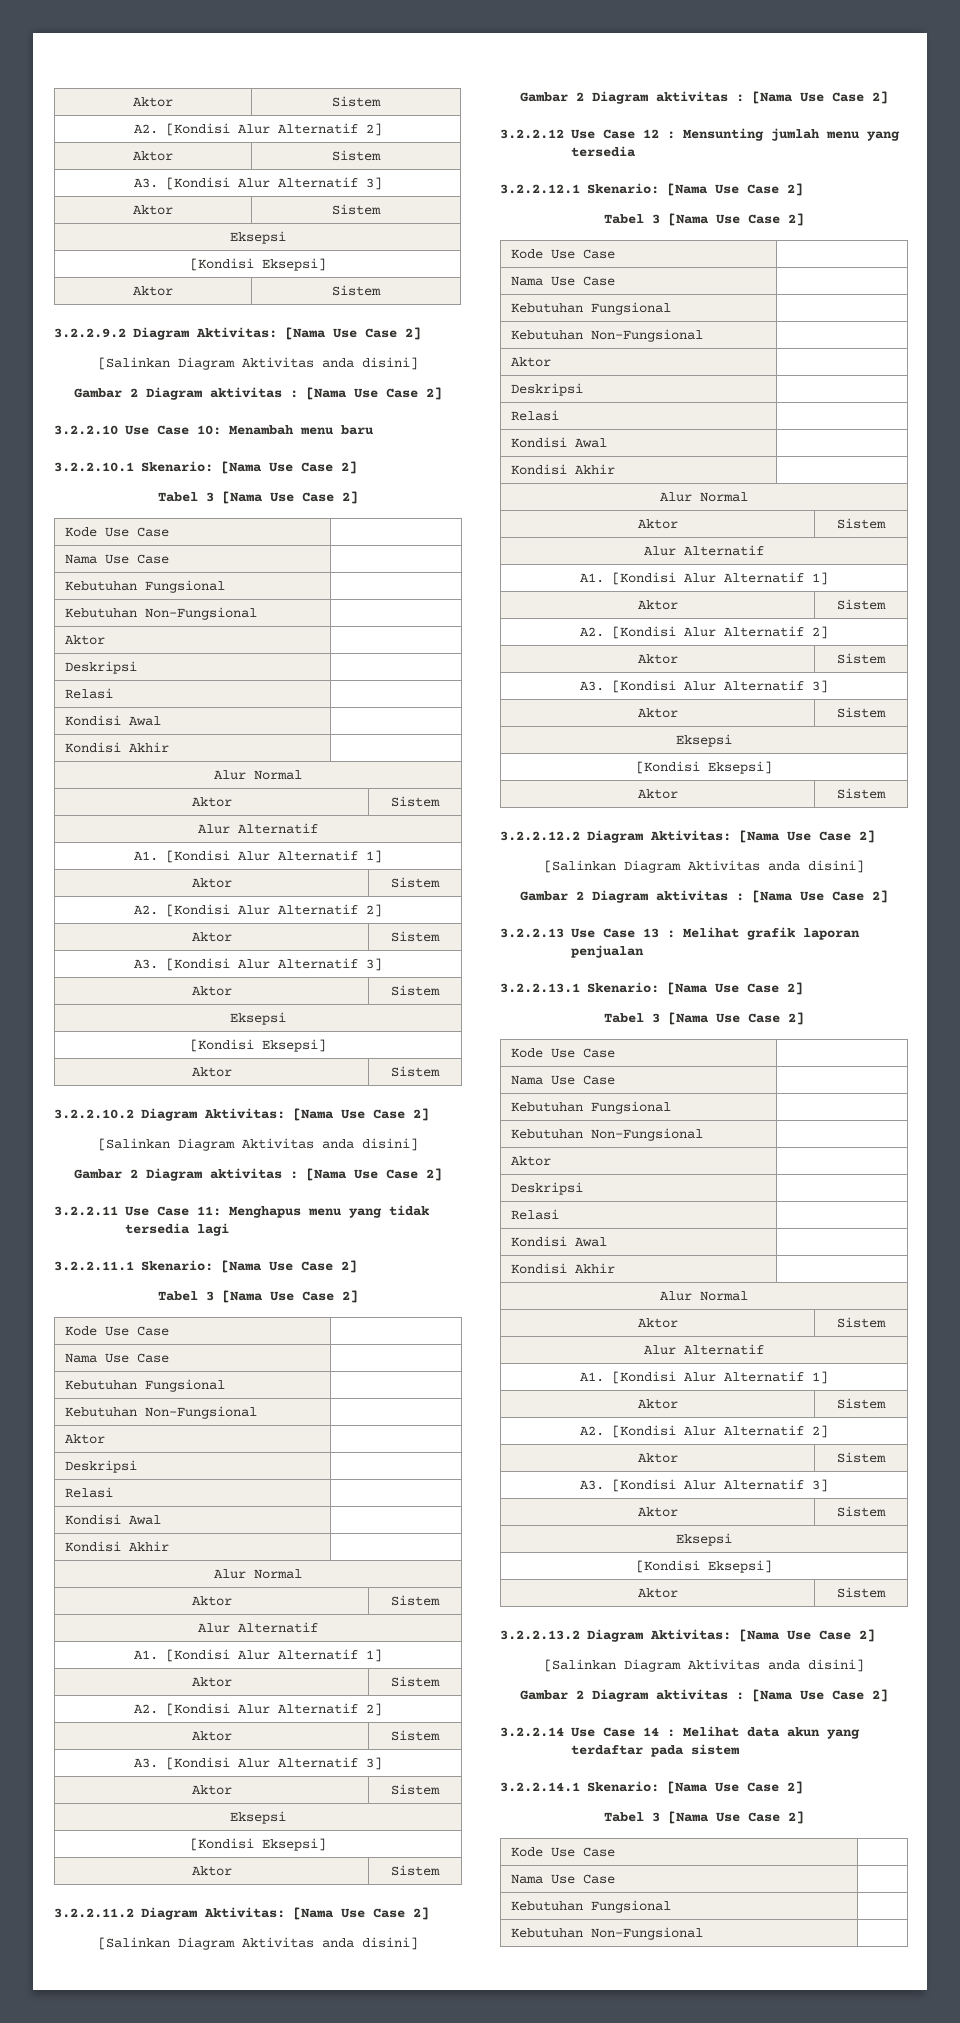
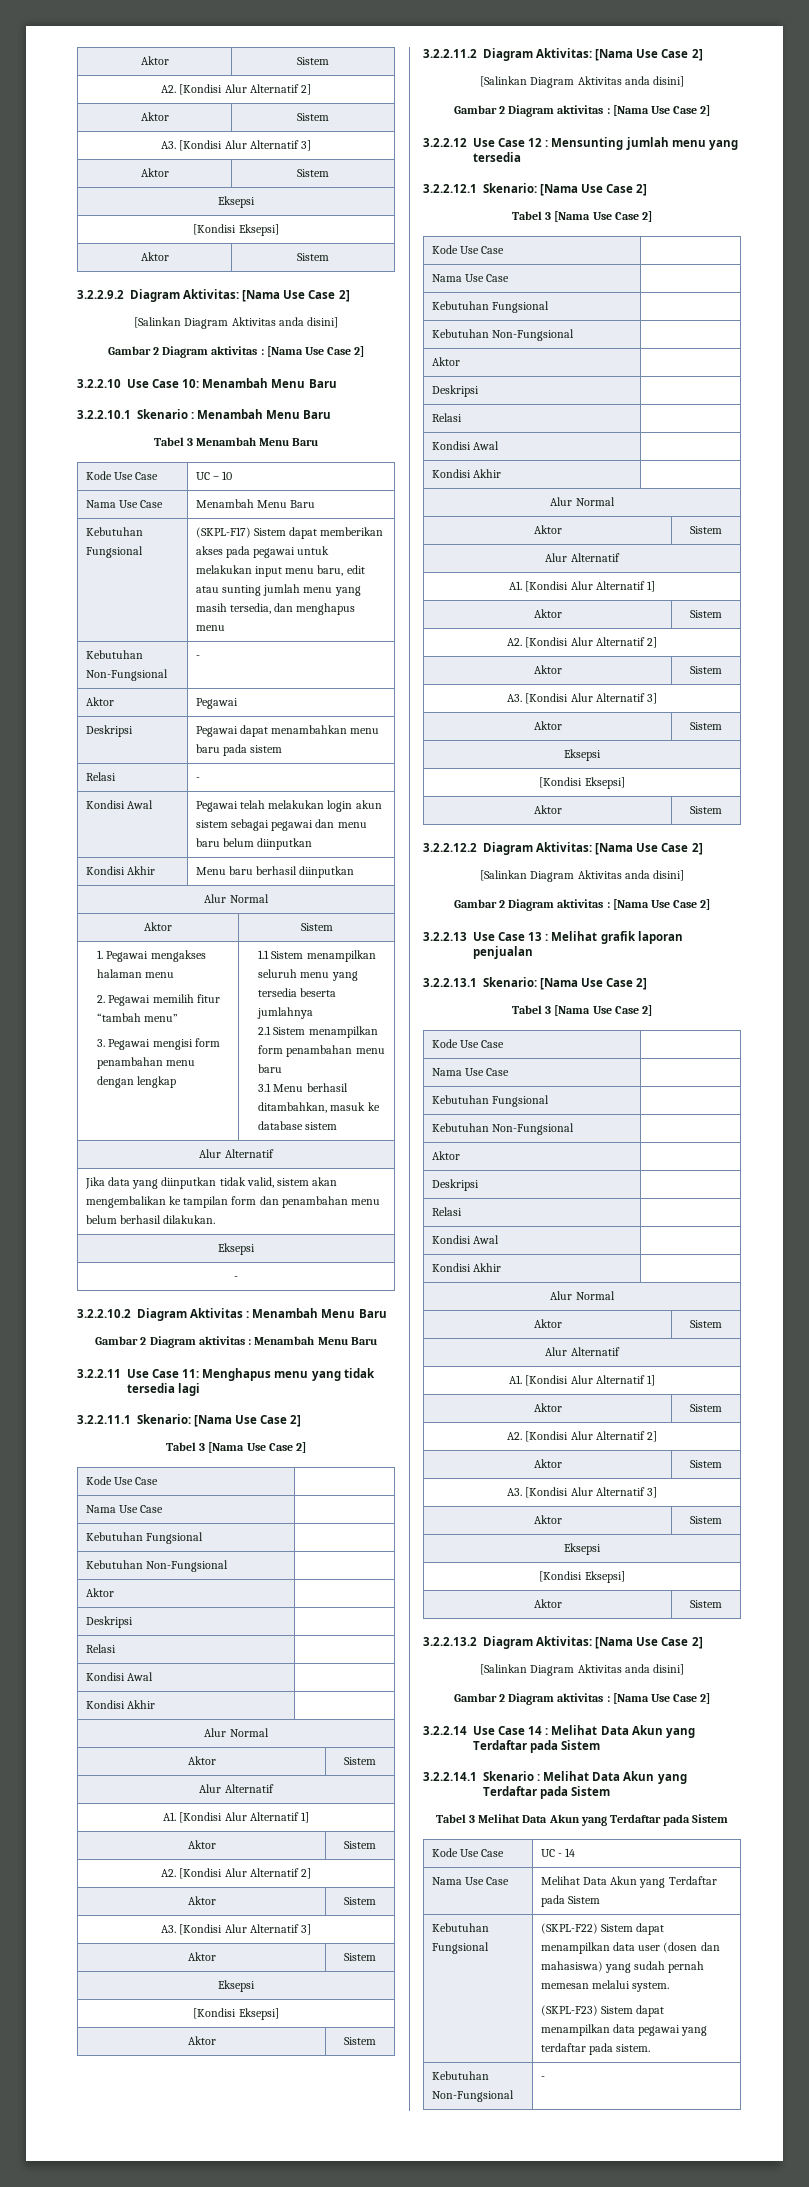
- 3.2.2.10 Use Case 10: Menambah menu baru
+ 3.2.2.10 Use Case 10: Menambah Menu Baru
- 3.2.2.10.1 Skenario: [Nama Use Case 2]
- Tabel 3 [Nama Use Case 2]
- Kode Use Case |
- Nama Use Case |
- Kebutuhan Fungsional |
- Kebutuhan Non-Fungsional |
- Aktor |
- Deskripsi |
- Relasi |
- Kondisi Awal |
- Kondisi Akhir |
+ 3.2.2.10.1 Skenario : Menambah Menu Baru
+ Tabel 3 Menambah Menu Baru
+ Kode Use Case | UC – 10
+ Nama Use Case | Menambah Menu Baru
+ Kebutuhan Fungsional | (SKPL-F17) Sistem dapat memberikan akses pada pegawai untuk melakukan input menu baru, edit atau sunting jumlah menu yang masih tersedia, dan menghapus menu
+ Kebutuhan Non-Fungsional | -
+ Aktor | Pegawai
+ Deskripsi | Pegawai dapat menambahkan menu baru pada sistem
+ Relasi | -
+ Kondisi Awal | Pegawai telah melakukan login akun sistem sebagai pegawai dan menu baru belum diinputkan
+ Kondisi Akhir | Menu baru berhasil diinputkan
  Alur Normal
  Aktor | Sistem
+ 1. Pegawai mengakses halaman menu
+ 2. Pegawai memilih fitur “tambah menu”
+ 3. Pegawai mengisi form penambahan menu dengan lengkap | 1.1 Sistem menampilkan seluruh menu yang tersedia beserta jumlahnya
+ 2.1 Sistem menampilkan form penambahan menu baru
+ 3.1 Menu berhasil ditambahkan, masuk ke database sistem
  Alur Alternatif
- A1. [Kondisi Alur Alternatif 1]
- Aktor | Sistem
- A2. [Kondisi Alur Alternatif 2]
- Aktor | Sistem
- A3. [Kondisi Alur Alternatif 3]
- Aktor | Sistem
+ Jika data yang diinputkan tidak valid, sistem akan mengembalikan ke tampilan form dan penambahan menu belum berhasil dilakukan.
  Eksepsi
- [Kondisi Eksepsi]
- Aktor | Sistem
- 3.2.2.10.2 Diagram Aktivitas: [Nama Use Case 2]
- [Salinkan Diagram Aktivitas anda disini]
- Gambar 2 Diagram aktivitas : [Nama Use Case 2]
+ -
+ 3.2.2.10.2 Diagram Aktivitas : Menambah Menu Baru
+ Gambar 2 Diagram aktivitas : Menambah Menu Baru
- 3.2.2.14 Use Case 14 : Melihat data akun yang terdaftar pada sistem
- 3.2.2.14.1 Skenario: [Nama Use Case 2]
- Tabel 3 [Nama Use Case 2]
- Kode Use Case |
- Nama Use Case |
- Kebutuhan Fungsional |
- Kebutuhan Non-Fungsional |
+ 3.2.2.14 Use Case 14 : Melihat Data Akun yang Terdaftar pada Sistem
+ 3.2.2.14.1 Skenario : Melihat Data Akun yang Terdaftar pada Sistem
+ Tabel 3 Melihat Data Akun yang Terdaftar pada Sistem
+ Kode Use Case | UC - 14
+ Nama Use Case | Melihat Data Akun yang Terdaftar pada Sistem
+ Kebutuhan Fungsional | (SKPL-F22) Sistem dapat menampilkan data user (dosen dan mahasiswa) yang sudah pernah memesan melalui system.
+ (SKPL-F23) Sistem dapat menampilkan data pegawai yang terdaftar pada sistem.
+ Kebutuhan Non-Fungsional | -

